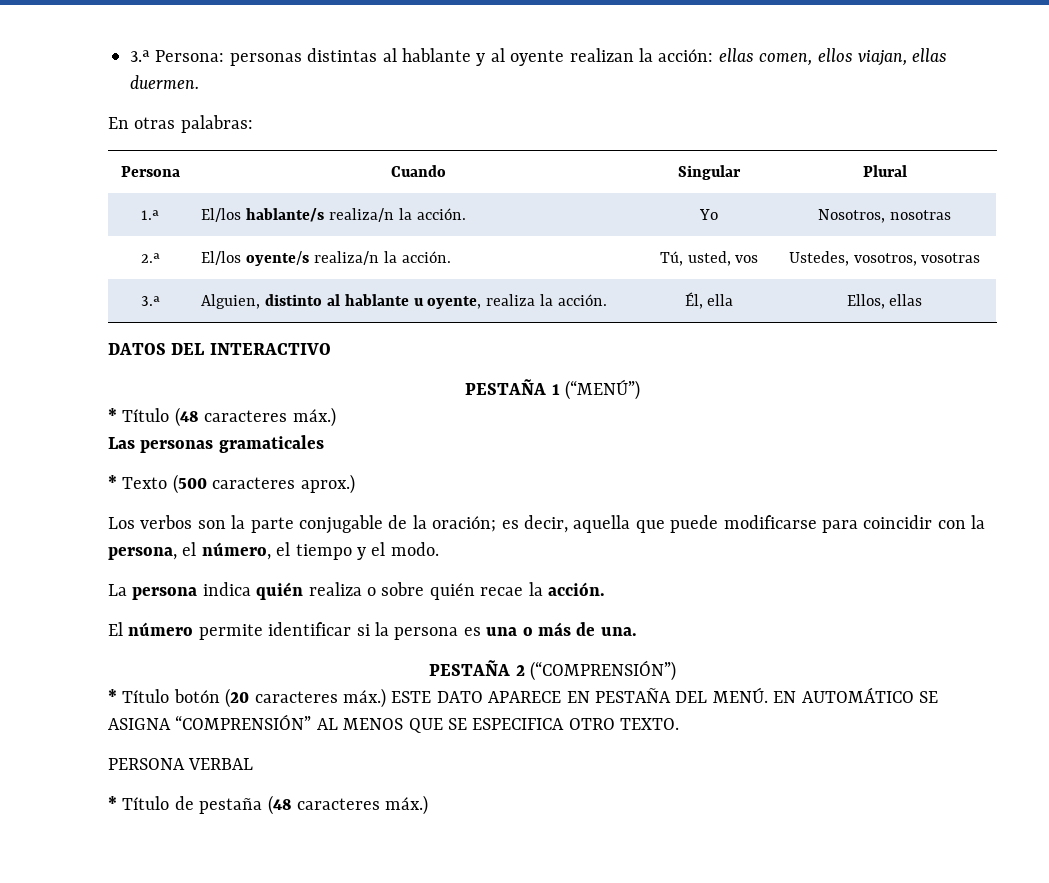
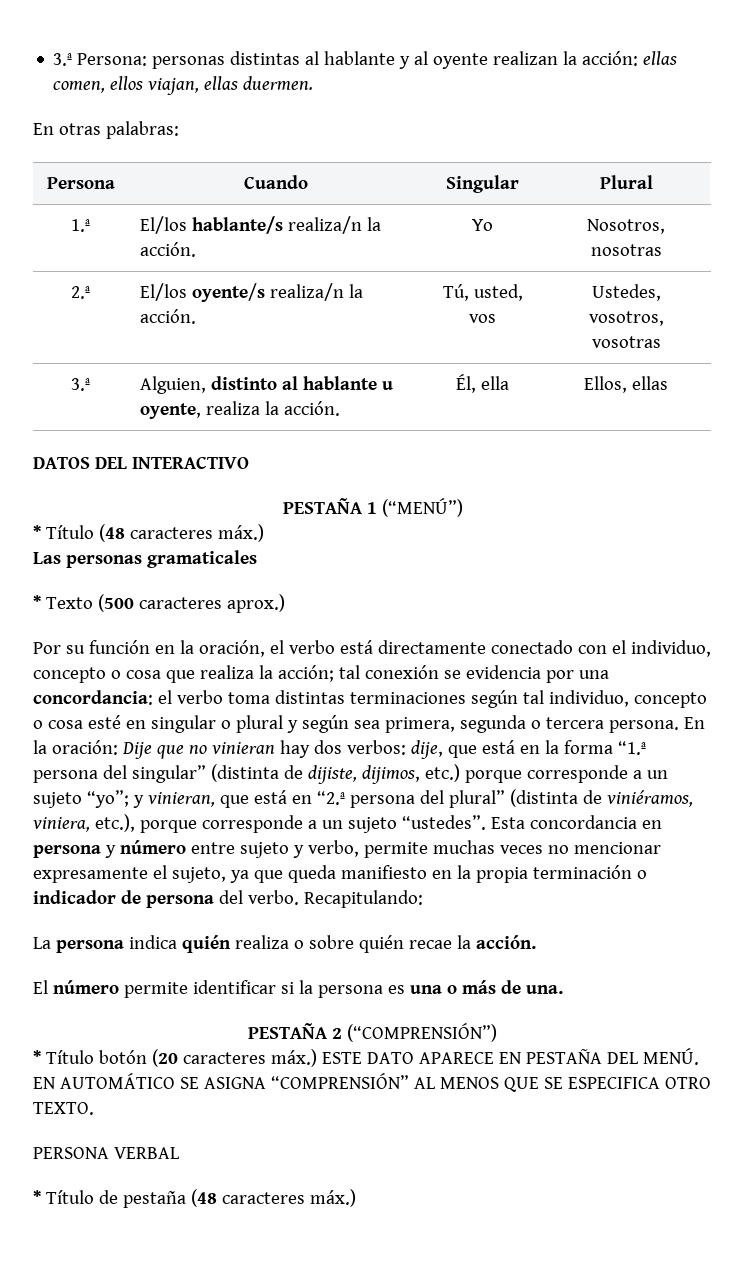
- Los verbos son la parte conjugable de la oración; es decir, aquella que puede modificarse para coincidir con la persona, el número, el tiempo y el modo.
+ Por su función en la oración, el verbo está directamente conectado con el individuo, concepto o cosa que realiza la acción; tal conexión se evidencia por una concordancia: el verbo toma distintas terminaciones según tal individuo, concepto o cosa esté en singular o plural y según sea primera, segunda o tercera persona. En la oración: Dije que no vinieran hay dos verbos: dije, que está en la forma “1.ª persona del singular” (distinta de dijiste, dijimos, etc.) porque corresponde a un sujeto “yo”; y vinieran, que está en “2.ª persona del plural” (distinta de viniéramos, viniera, etc.), porque corresponde a un sujeto “ustedes”. Esta concordancia en persona y número entre sujeto y verbo, permite muchas veces no mencionar expresamente el sujeto, ya que queda manifiesto en la propia terminación o indicador de persona del verbo. Recapitulando:

